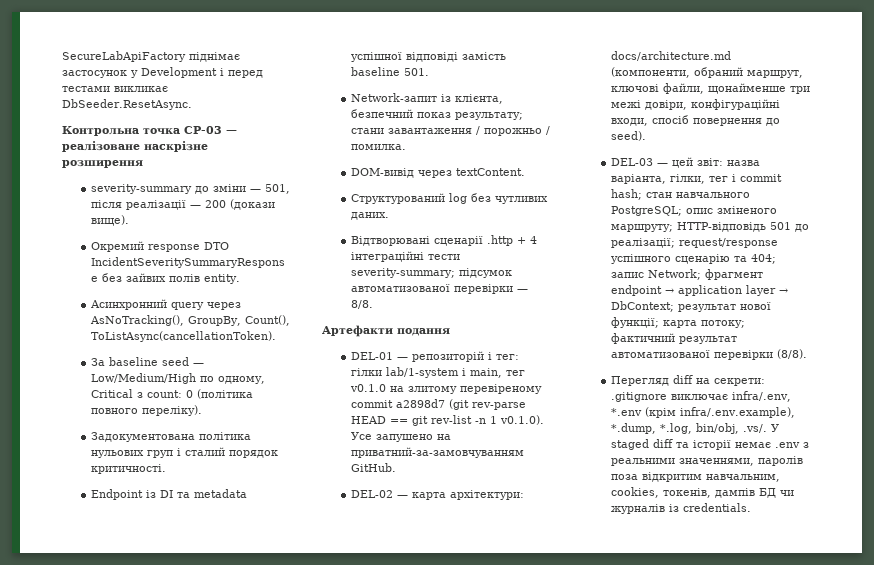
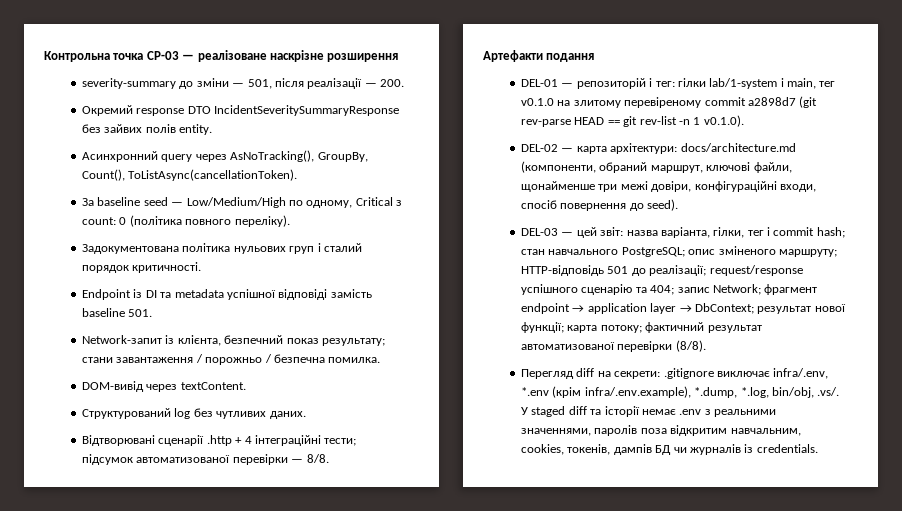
- SecureLabApiFactory піднімає застосунок у Development і перед тестами викликає DbSeeder.ResetAsync.
- severity-summary до зміни — 501, після реалізації — 200 (докази вище).
+ severity-summary до зміни — 501, після реалізації — 200.
- Network-запит із клієнта, безпечний показ результату; стани завантаження / порожньо / помилка.
+ Network-запит із клієнта, безпечний показ результату; стани завантаження / порожньо / безпечна помилка.
- Відтворювані сценарії .http + 4 інтеграційні тести severity-summary; підсумок автоматизованої перевірки — 8/8.
+ Відтворювані сценарії .http + 4 інтеграційні тести; підсумок автоматизованої перевірки — 8/8.
- DEL-01 — репозиторій і тег: гілки lab/1-system і main, тег v0.1.0 на злитому перевіреному commit a2898d7 (git rev-parse HEAD == git rev-list -n 1 v0.1.0). Усе запушено на приватний-за-замовчуванням GitHub.
+ DEL-01 — репозиторій і тег: гілки lab/1-system і main, тег v0.1.0 на злитому перевіреному commit a2898d7 (git rev-parse HEAD == git rev-list -n 1 v0.1.0).

